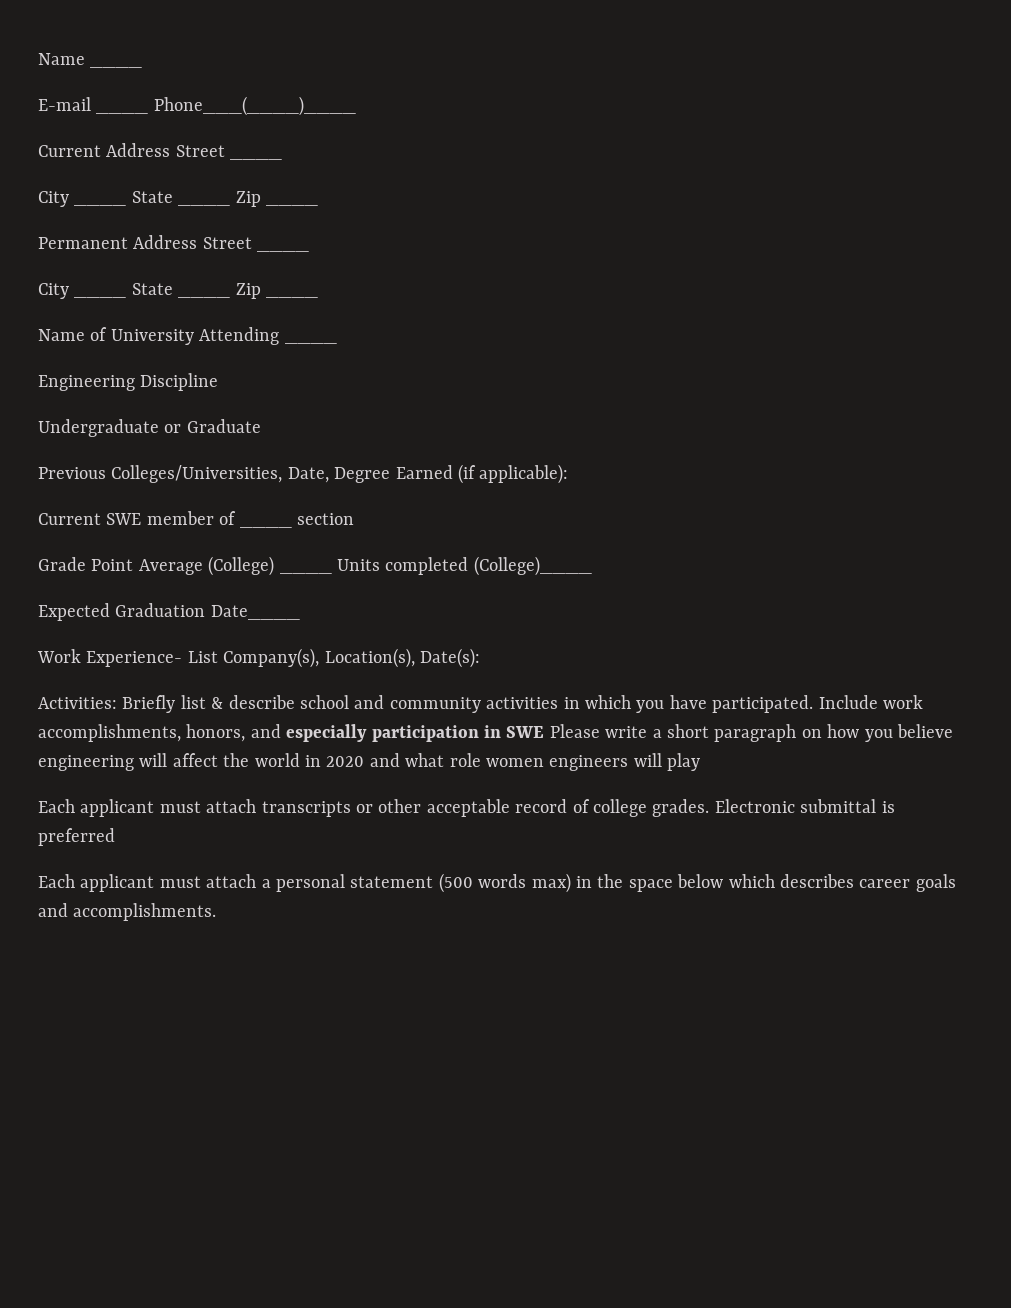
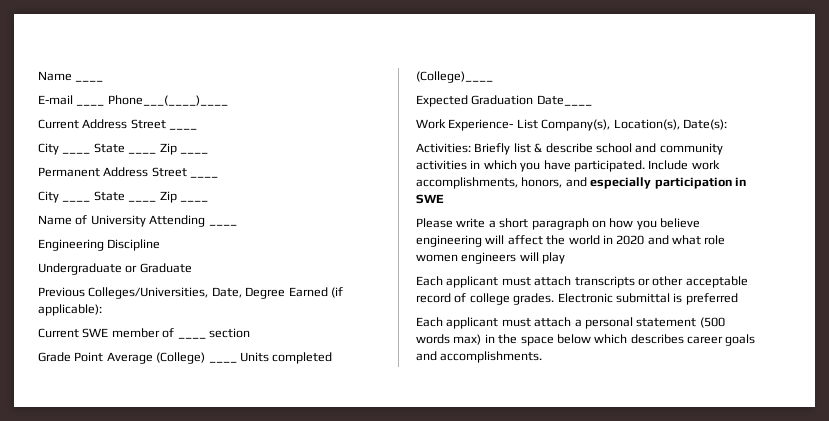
- Include work accomplishments, honors, and especially participation in SWE Please write a short paragraph on how you believe engineering will affect the world in 2020 and what role women engineers will play
+ Include work accomplishments, honors, and especially participation in SWE
+ Please write a short paragraph on how you believe engineering will affect the world in 2020 and what role women engineers will play

